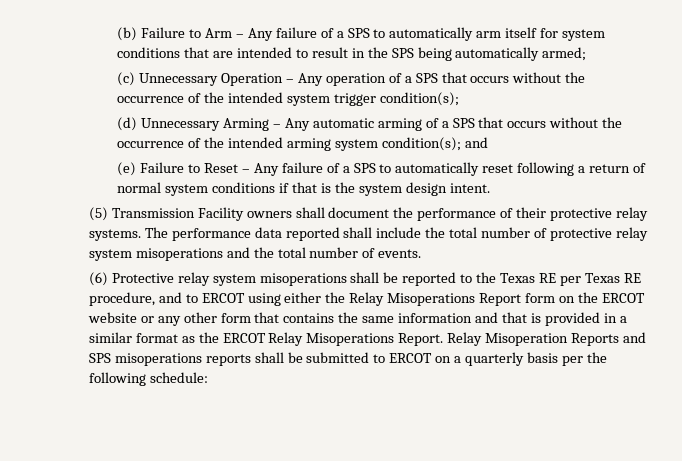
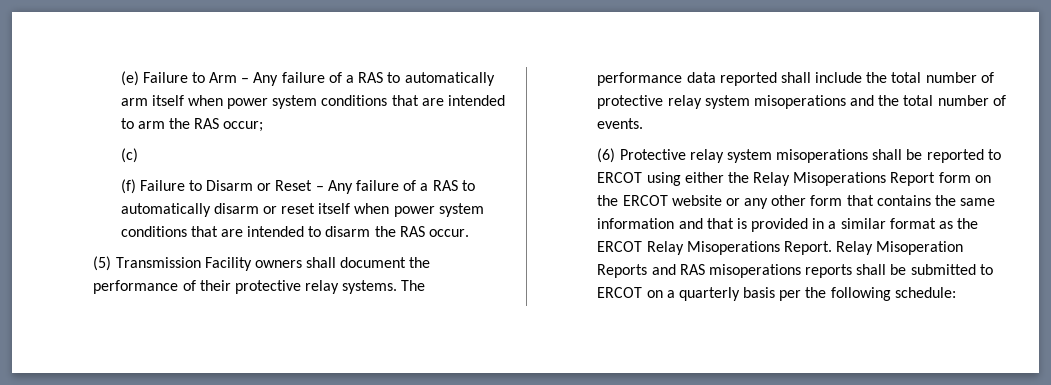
- (b) Failure to Arm – Any failure of a SPS to automatically arm itself for system conditions that are intended to result in the SPS being automatically armed;
- (c) Unnecessary Operation – Any operation of a SPS that occurs without the occurrence of the intended system trigger condition(s);
- (d) Unnecessary Arming – Any automatic arming of a SPS that occurs without the occurrence of the intended arming system condition(s); and
- (e) Failure to Reset – Any failure of a SPS to automatically reset following a return of normal system conditions if that is the system design intent.
+ (e) Failure to Arm – Any failure of a RAS to automatically arm itself when power system conditions that are intended to arm the RAS occur;
+ (c)
+ (f) Failure to Disarm or Reset – Any failure of a RAS to automatically disarm or reset itself when power system conditions that are intended to disarm the RAS occur.
- (6) Protective relay system misoperations shall be reported to the Texas RE per Texas RE procedure, and to ERCOT using either the Relay Misoperations Report form on the ERCOT website or any other form that contains the same information and that is provided in a similar format as the ERCOT Relay Misoperations Report.
+ (6) Protective relay system misoperations shall be reported to ERCOT using either the Relay Misoperations Report form on the ERCOT website or any other form that contains the same information and that is provided in a similar format as the ERCOT Relay Misoperations Report.
- Relay Misoperation Reports and SPS misoperations reports shall be submitted to ERCOT on a quarterly basis per the following schedule:
+ Relay Misoperation Reports and RAS misoperations reports shall be submitted to ERCOT on a quarterly basis per the following schedule:

